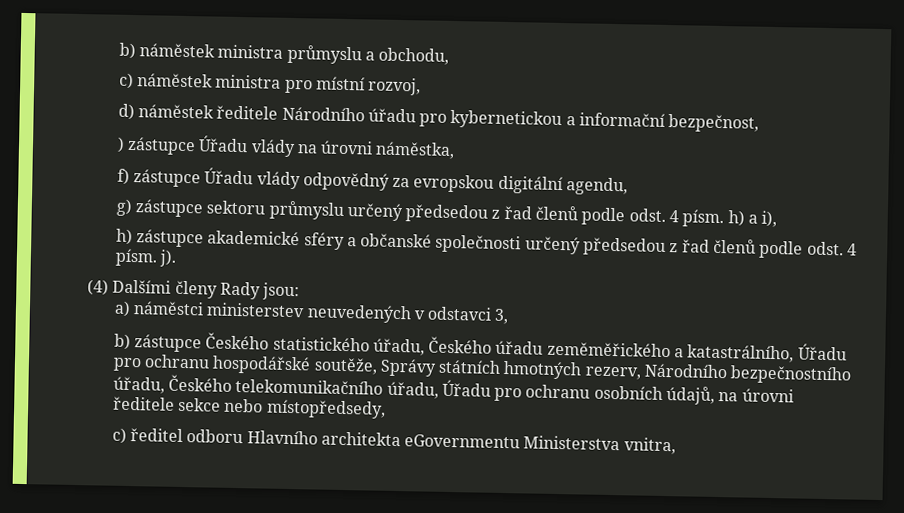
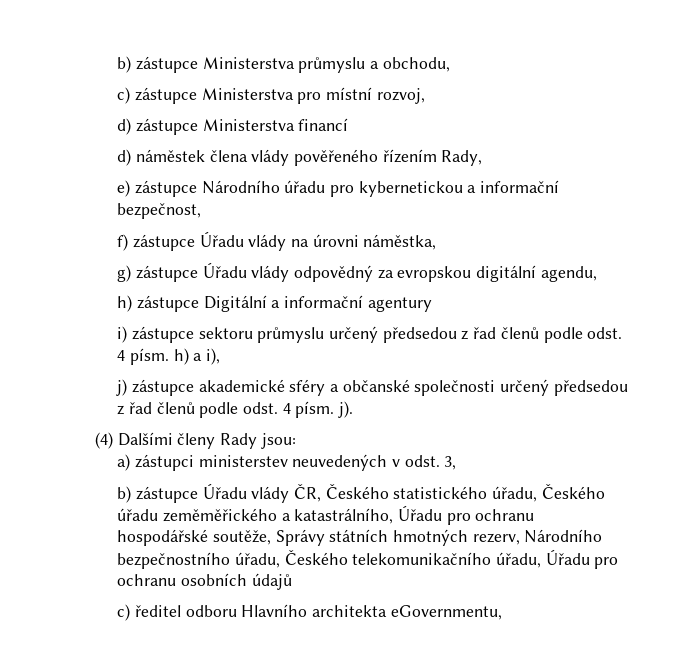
- b) náměstek ministra průmyslu a obchodu,
+ b) zástupce Ministerstva průmyslu a obchodu,
- c) náměstek ministra pro místní rozvoj,
+ c) zástupce Ministerstva pro místní rozvoj,
- d) náměstek ředitele Národního úřadu pro kybernetickou a informační bezpečnost,
+ d) zástupce Ministerstva financí
+ d) náměstek člena vlády pověřeného řízením Rady,
+ e) zástupce Národního úřadu pro kybernetickou a informační bezpečnost,
- ) zástupce Úřadu vlády na úrovni náměstka,
+ f) zástupce Úřadu vlády na úrovni náměstka,
- f) zástupce Úřadu vlády odpovědný za evropskou digitální agendu,
+ g) zástupce Úřadu vlády odpovědný za evropskou digitální agendu,
- g) zástupce sektoru průmyslu určený předsedou z řad členů podle odst. 4 písm. h) a i),
+ h) zástupce Digitální a informační agentury
+ i) zástupce sektoru průmyslu určený předsedou z řad členů podle odst. 4 písm. h) a i),
- h) zástupce akademické sféry a občanské společnosti určený předsedou z řad členů podle odst. 4 písm. j).
+ j) zástupce akademické sféry a občanské společnosti určený předsedou z řad členů podle odst. 4 písm. j).
- a) náměstci ministerstev neuvedených v odstavci 3,
+ a) zástupci ministerstev neuvedených v odst. 3,
- b) zástupce Českého statistického úřadu, Českého úřadu zeměměřického a katastrálního, Úřadu pro ochranu hospodářské soutěže, Správy státních hmotných rezerv, Národního bezpečnostního úřadu, Českého telekomunikačního úřadu, Úřadu pro ochranu osobních údajů, na úrovni ředitele sekce nebo místopředsedy,
+ b) zástupce Úřadu vlády ČR, Českého statistického úřadu, Českého úřadu zeměměřického a katastrálního, Úřadu pro ochranu hospodářské soutěže, Správy státních hmotných rezerv, Národního bezpečnostního úřadu, Českého telekomunikačního úřadu, Úřadu pro ochranu osobních údajů
- c) ředitel odboru Hlavního architekta eGovernmentu Ministerstva vnitra,
+ c) ředitel odboru Hlavního architekta eGovernmentu,

